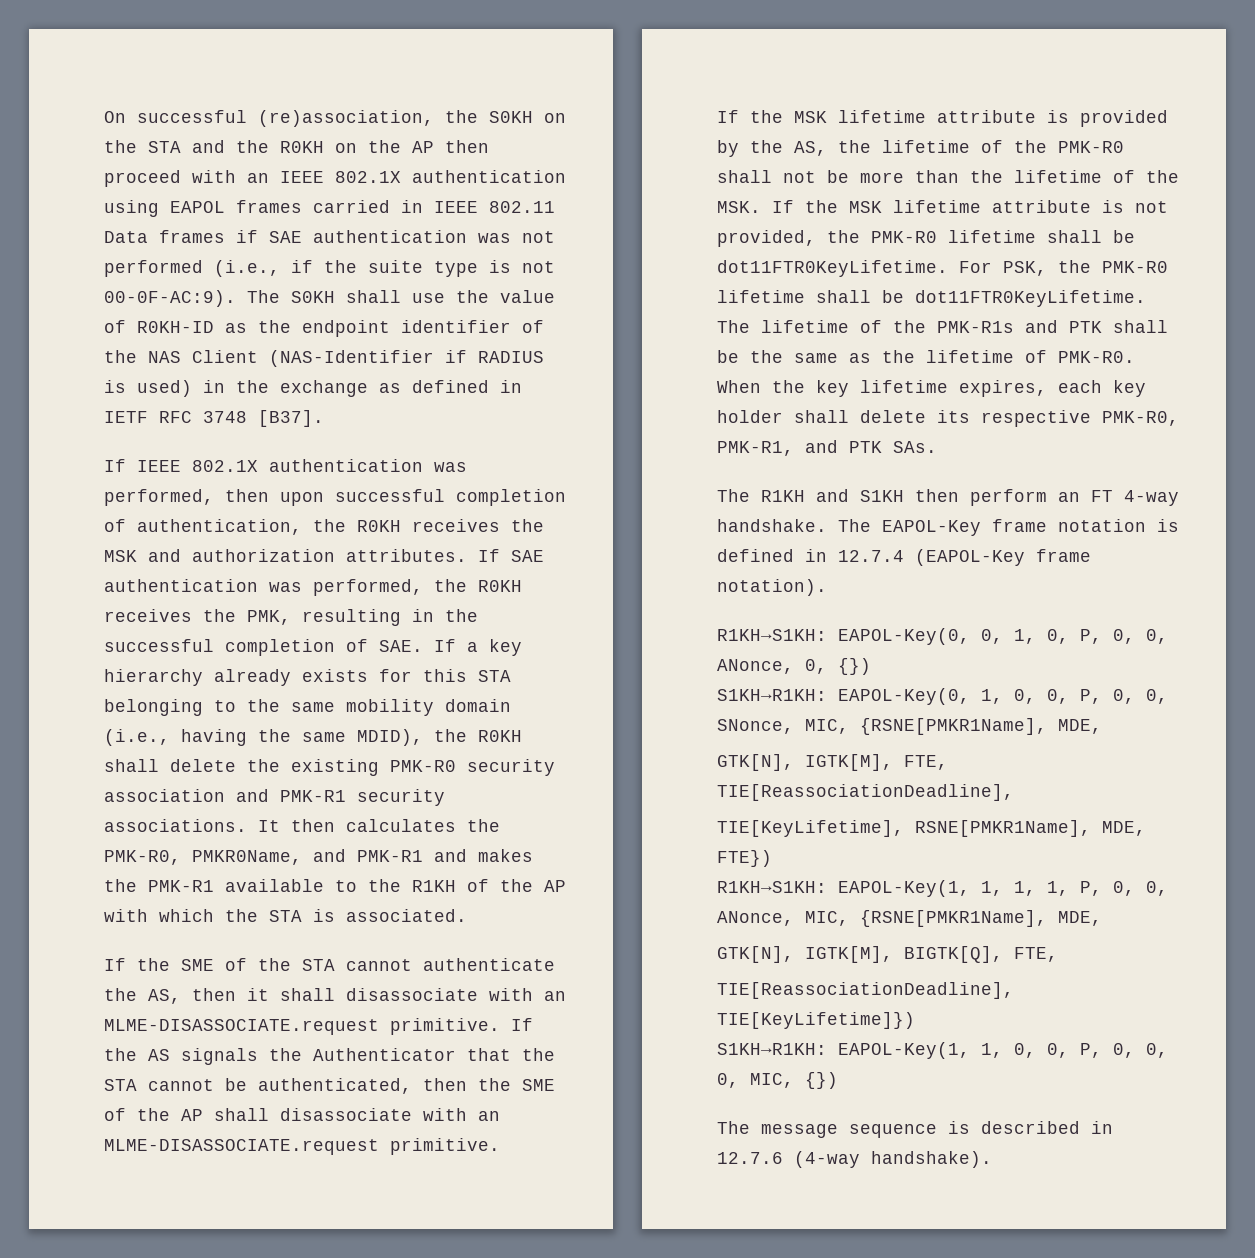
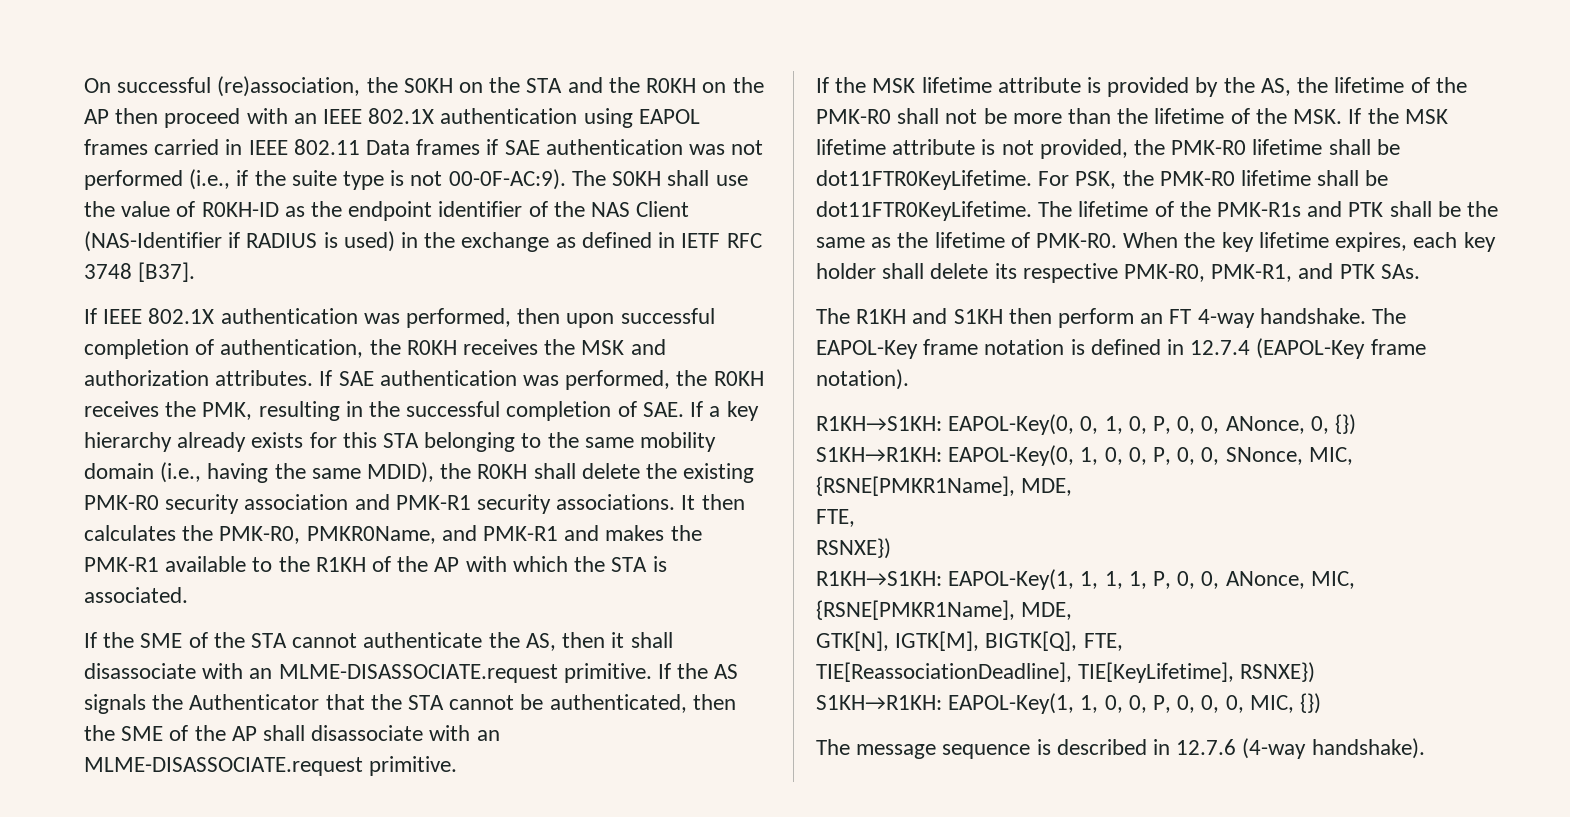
  S1KH→R1KH: EAPOL-Key(0, 1, 0, 0, P, 0, 0, SNonce, MIC, {RSNE[PMKR1Name], MDE,
- GTK[N], IGTK[M], FTE, TIE[ReassociationDeadline],
- TIE[KeyLifetime], RSNE[PMKR1Name], MDE, FTE})
+ FTE,
+ RSNXE})
- TIE[ReassociationDeadline], TIE[KeyLifetime]})
+ TIE[ReassociationDeadline], TIE[KeyLifetime], RSNXE})

